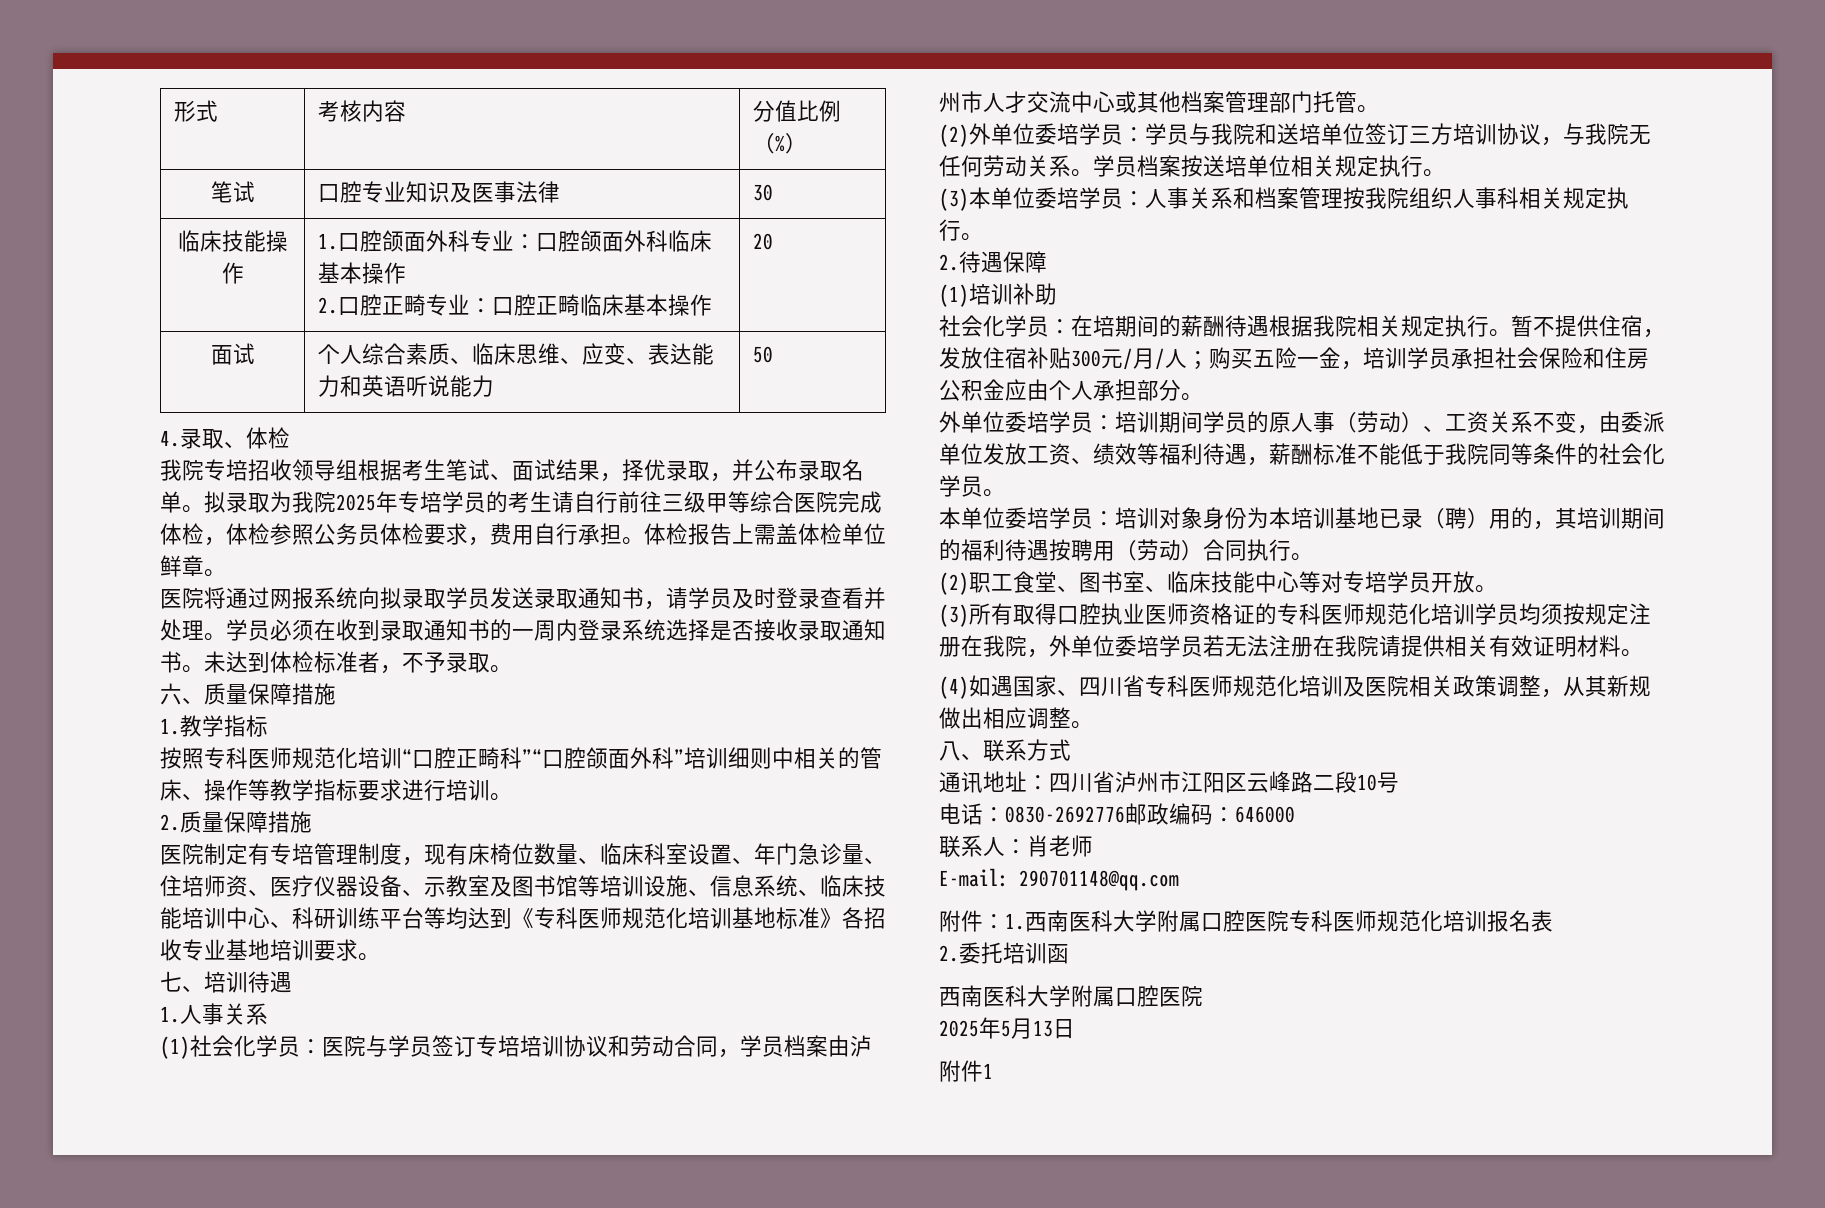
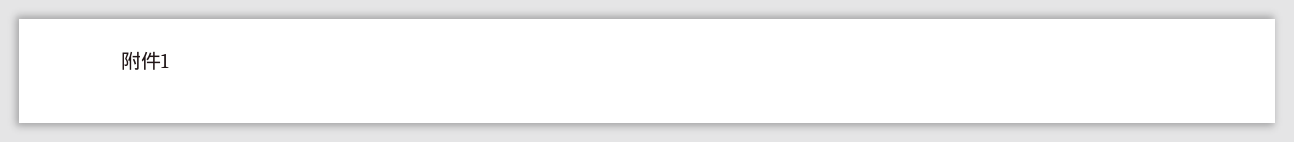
- 形式 | 考核内容 | 分值比例（%）
- 笔试 | 口腔专业知识及医事法律 | 30
- 临床技能操作 | 1.口腔颌面外科专业：口腔颌面外科临床基本操作
- 2.口腔正畸专业：口腔正畸临床基本操作 | 20
- 面试 | 个人综合素质、临床思维、应变、表达能力和英语听说能力 | 50
- 4.录取、体检
- 我院专培招收领导组根据考生笔试、面试结果，择优录取，并公布录取名单。拟录取为我院2025年专培学员的考生请自行前往三级甲等综合医院完成体检，体检参照公务员体检要求，费用自行承担。体检报告上需盖体检单位鲜章。
- 医院将通过网报系统向拟录取学员发送录取通知书，请学员及时登录查看并处理。学员必须在收到录取通知书的一周内登录系统选择是否接收录取通知书。未达到体检标准者，不予录取。
- 六、质量保障措施
- 1.教学指标
- 按照专科医师规范化培训“口腔正畸科”“口腔颌面外科”培训细则中相关的管床、操作等教学指标要求进行培训。
- 2.质量保障措施
- 医院制定有专培管理制度，现有床椅位数量、临床科室设置、年门急诊量、住培师资、医疗仪器设备、示教室及图书馆等培训设施、信息系统、临床技能培训中心、科研训练平台等均达到《专科医师规范化培训基地标准》各招收专业基地培训要求。
- 七、培训待遇
- 1.人事关系
- (1)社会化学员：医院与学员签订专培培训协议和劳动合同，学员档案由泸州市人才交流中心或其他档案管理部门托管。
- (2)外单位委培学员：学员与我院和送培单位签订三方培训协议，与我院无任何劳动关系。学员档案按送培单位相关规定执行。
- (3)本单位委培学员：人事关系和档案管理按我院组织人事科相关规定执行。
- 2.待遇保障
- (1)培训补助
- 社会化学员：在培期间的薪酬待遇根据我院相关规定执行。暂不提供住宿，发放住宿补贴300元/月/人；购买五险一金，培训学员承担社会保险和住房公积金应由个人承担部分。
- 外单位委培学员：培训期间学员的原人事（劳动）、工资关系不变，由委派单位发放工资、绩效等福利待遇，薪酬标准不能低于我院同等条件的社会化学员。
- 本单位委培学员：培训对象身份为本培训基地已录（聘）用的，其培训期间的福利待遇按聘用（劳动）合同执行。
- (2)职工食堂、图书室、临床技能中心等对专培学员开放。
- (3)所有取得口腔执业医师资格证的专科医师规范化培训学员均须按规定注册在我院，外单位委培学员若无法注册在我院请提供相关有效证明材料。
- (4)如遇国家、四川省专科医师规范化培训及医院相关政策调整，从其新规做出相应调整。
- 八、联系方式
- 通讯地址：四川省泸州市江阳区云峰路二段10号
- 电话：0830-2692776邮政编码：646000
- 联系人：肖老师
- E-mail: 290701148@qq.com
- 附件：1.西南医科大学附属口腔医院专科医师规范化培训报名表
- 2.委托培训函
- 西南医科大学附属口腔医院
- 2025年5月13日

